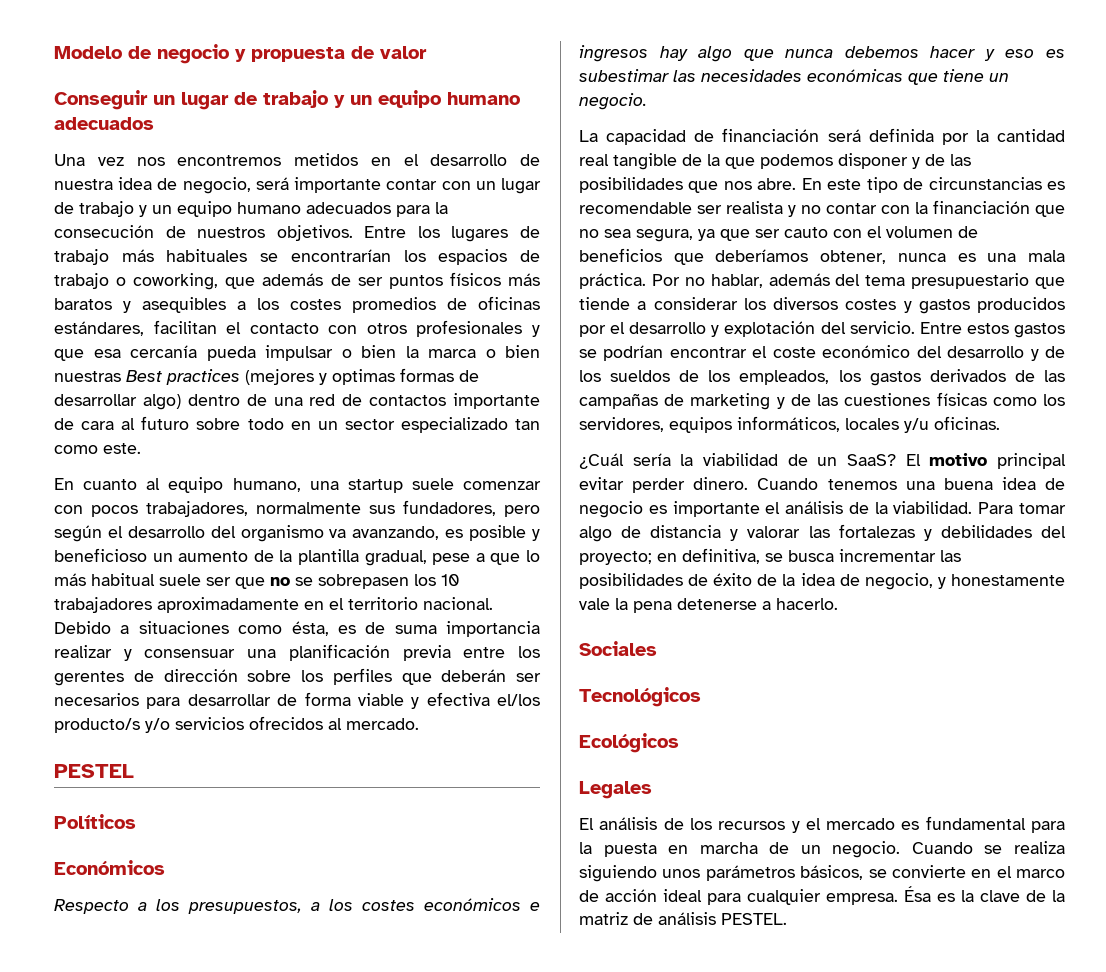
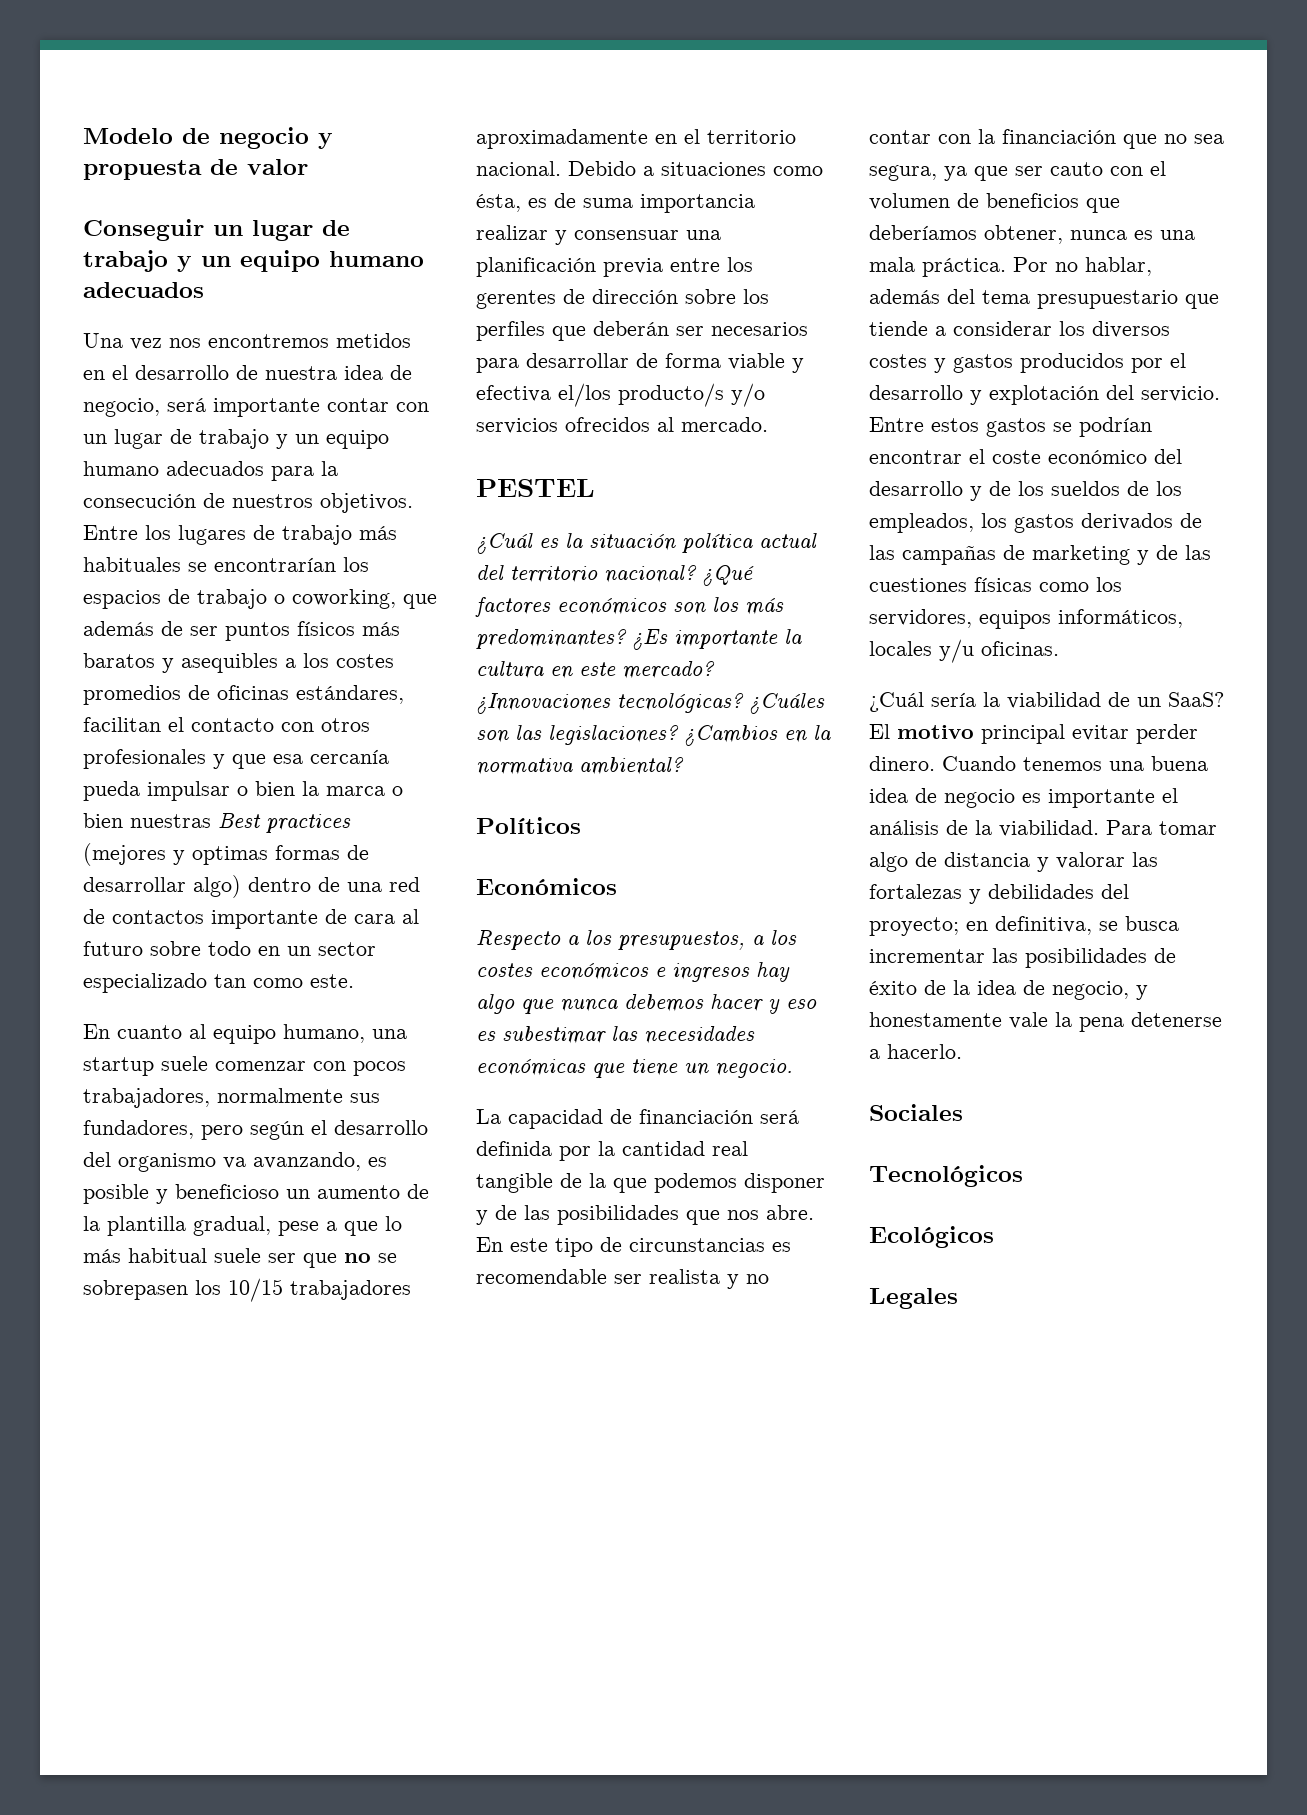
- En cuanto al equipo humano, una startup suele comenzar con pocos trabajadores, normalmente sus fundadores, pero según el desarrollo del organismo va avanzando, es posible y beneficioso un aumento de la plantilla gradual, pese a que lo más habitual suele ser que no se sobrepasen los 10 trabajadores aproximadamente en el territorio nacional.
+ En cuanto al equipo humano, una startup suele comenzar con pocos trabajadores, normalmente sus fundadores, pero según el desarrollo del organismo va avanzando, es posible y beneficioso un aumento de la plantilla gradual, pese a que lo más habitual suele ser que no se sobrepasen los 10/15 trabajadores aproximadamente en el territorio nacional.
+ ¿Cuál es la situación política actual del territorio nacional? ¿Qué factores económicos son los más predominantes? ¿Es importante la cultura en este mercado? ¿Innovaciones tecnológicas? ¿Cuáles son las legislaciones? ¿Cambios en la normativa ambiental?
- El análisis de los recursos y el mercado es fundamental para la puesta en marcha de un negocio. Cuando se realiza siguiendo unos parámetros básicos, se convierte en el marco de acción ideal para cualquier empresa. Ésa es la clave de la matriz de análisis PESTEL.

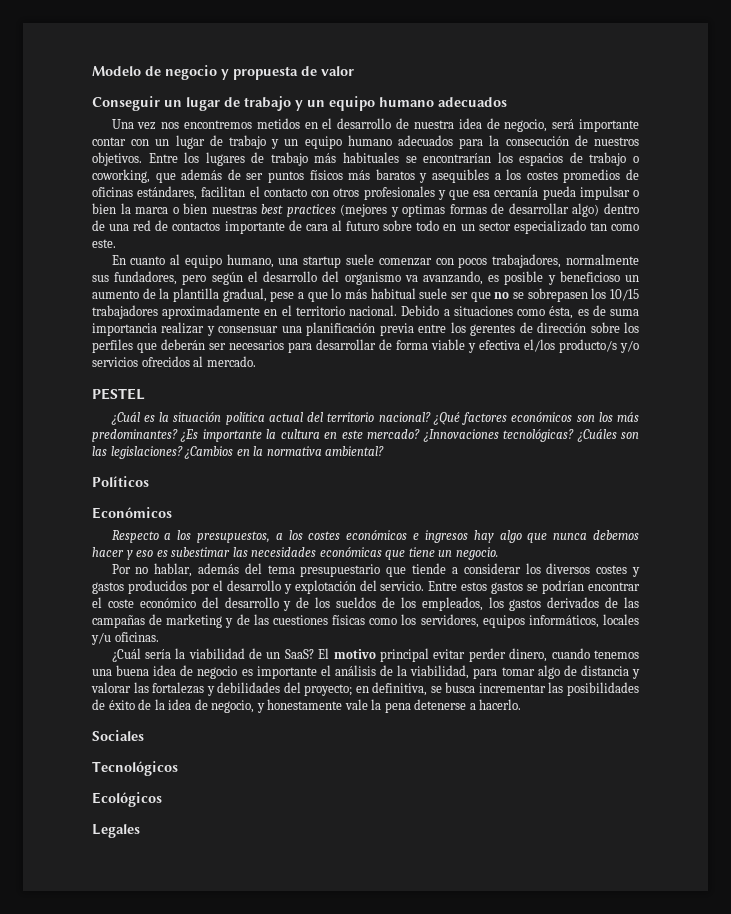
- Entre los lugares de trabajo más habituales se encontrarían los espacios de trabajo o coworking, que además de ser puntos físicos más baratos y asequibles a los costes promedios de oficinas estándares, facilitan el contacto con otros profesionales y que esa cercanía pueda impulsar o bien la marca o bien nuestras Best practices (mejores y optimas formas de desarrollar algo) dentro de una red de contactos importante de cara al futuro sobre todo en un sector especializado tan como este.
+ Entre los lugares de trabajo más habituales se encontrarían los espacios de trabajo o coworking, que además de ser puntos físicos más baratos y asequibles a los costes promedios de oficinas estándares, facilitan el contacto con otros profesionales y que esa cercanía pueda impulsar o bien la marca o bien nuestras best practices (mejores y optimas formas de desarrollar algo) dentro de una red de contactos importante de cara al futuro sobre todo en un sector especializado tan como este.
- La capacidad de financiación será definida por la cantidad real tangible de la que podemos disponer y de las posibilidades que nos abre. En este tipo de circunstancias es recomendable ser realista y no contar con la financiación que no sea segura, ya que ser cauto con el volumen de beneficios que deberíamos obtener, nunca es una mala práctica.
- El motivo principal evitar perder dinero. Cuando tenemos una buena idea de negocio es importante el análisis de la viabilidad. Para tomar algo de distancia y valorar las fortalezas y debilidades del proyecto; en definitiva, se busca incrementar las posibilidades de éxito de la idea de negocio, y honestamente vale la pena detenerse a hacerlo.
+ El motivo principal evitar perder dinero, cuando tenemos una buena idea de negocio es importante el análisis de la viabilidad, para tomar algo de distancia y valorar las fortalezas y debilidades del proyecto; en definitiva, se busca incrementar las posibilidades de éxito de la idea de negocio, y honestamente vale la pena detenerse a hacerlo.

